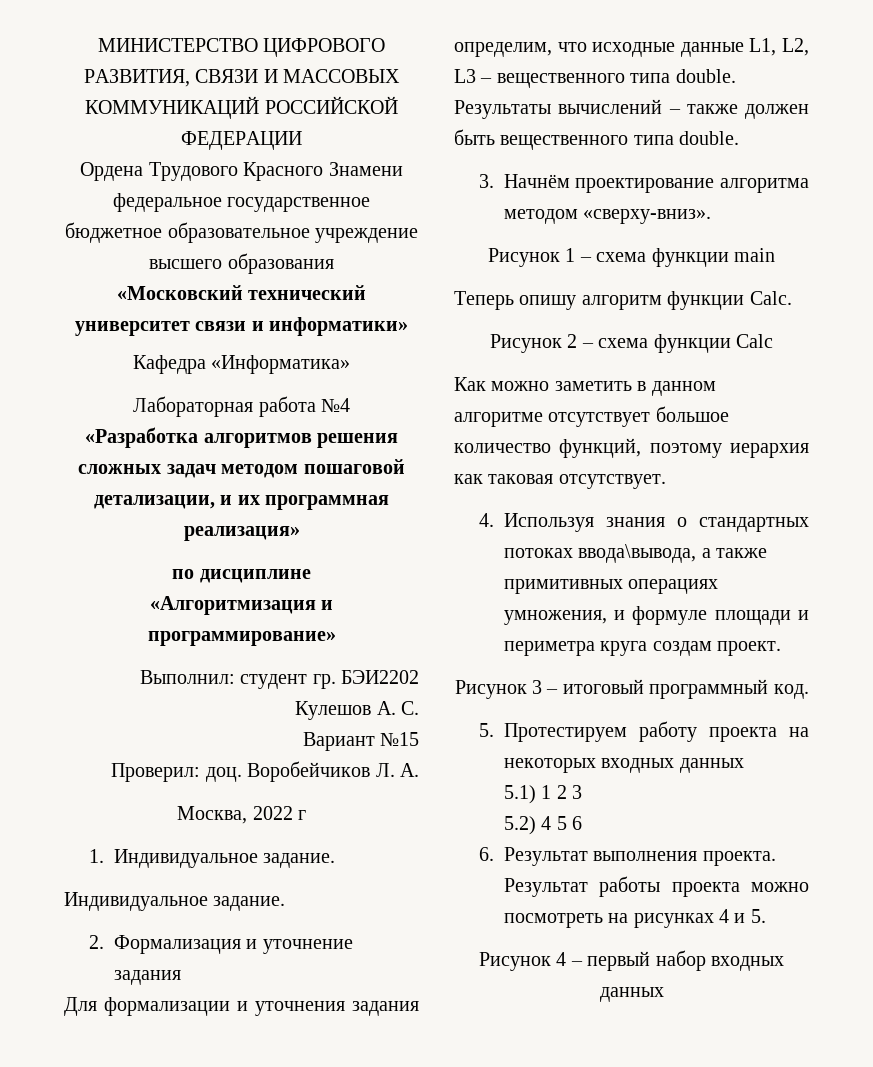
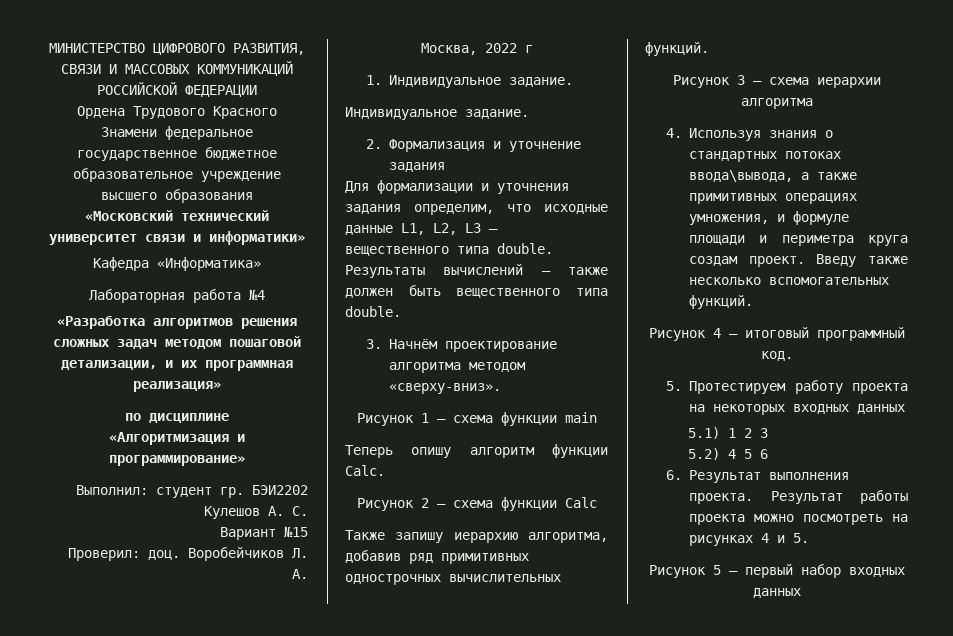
- Как можно заметить в данном алгоритме отсутствует большое количество функций, поэтому иерархия как таковая отсутствует.
+ Также запишу иерархию алгоритма, добавив ряд примитивных однострочных вычислительных функций.
+ Рисунок 3 – схема иерархии алгоритма
- 4. Используя знания о стандартных потоках ввода\вывода, а также примитивных операциях умножения, и формуле площади и периметра круга создам проект.
- Рисунок 3 – итоговый программный код.
+ 4. Используя знания о стандартных потоках ввода\вывода, а также примитивных операциях умножения, и формуле площади и периметра круга создам проект. Введу также несколько вспомогательных функций.
+ Рисунок 4 – итоговый программный код.
- Рисунок 4 – первый набор входных данных
+ Рисунок 5 – первый набор входных данных

